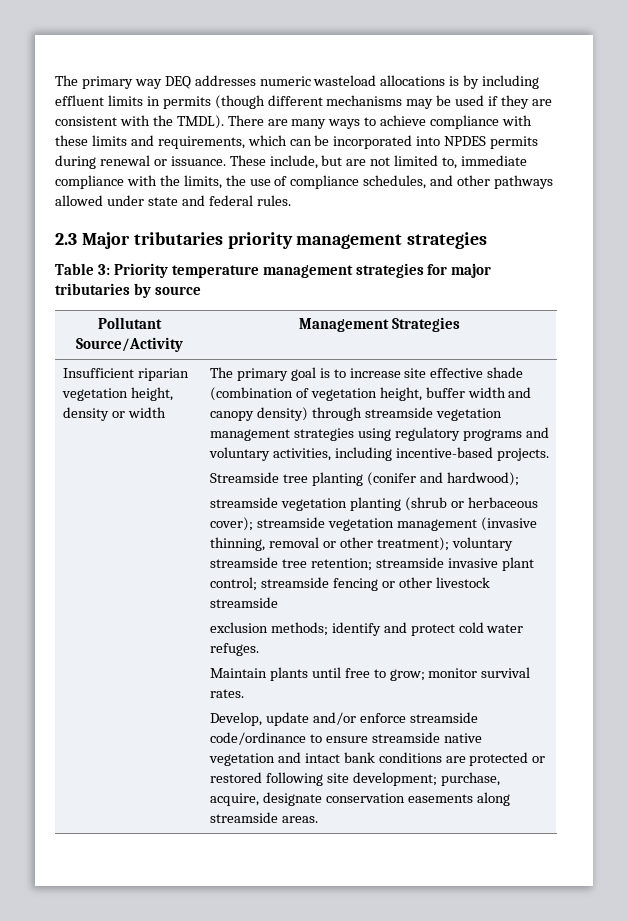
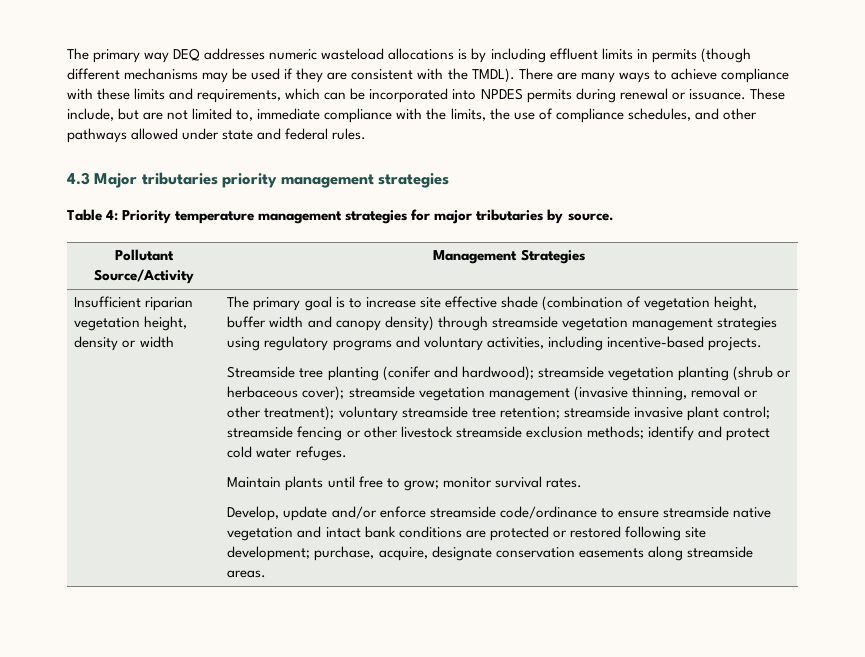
- 2.3 Major tributaries priority management strategies
+ 4.3 Major tributaries priority management strategies
- Table 3: Priority temperature management strategies for major tributaries by source
+ Table 4: Priority temperature management strategies for major tributaries by source.
- Streamside tree planting (conifer and hardwood);
- streamside vegetation planting (shrub or herbaceous cover); streamside vegetation management (invasive thinning, removal or other treatment); voluntary streamside tree retention; streamside invasive plant control; streamside fencing or other livestock streamside
- exclusion methods; identify and protect cold water refuges.
+ Streamside tree planting (conifer and hardwood); streamside vegetation planting (shrub or herbaceous cover); streamside vegetation management (invasive thinning, removal or other treatment); voluntary streamside tree retention; streamside invasive plant control; streamside fencing or other livestock streamside exclusion methods; identify and protect cold water refuges.

